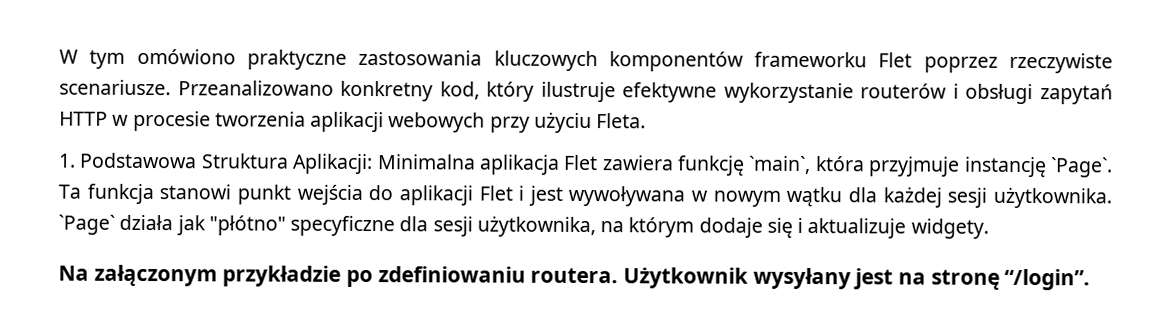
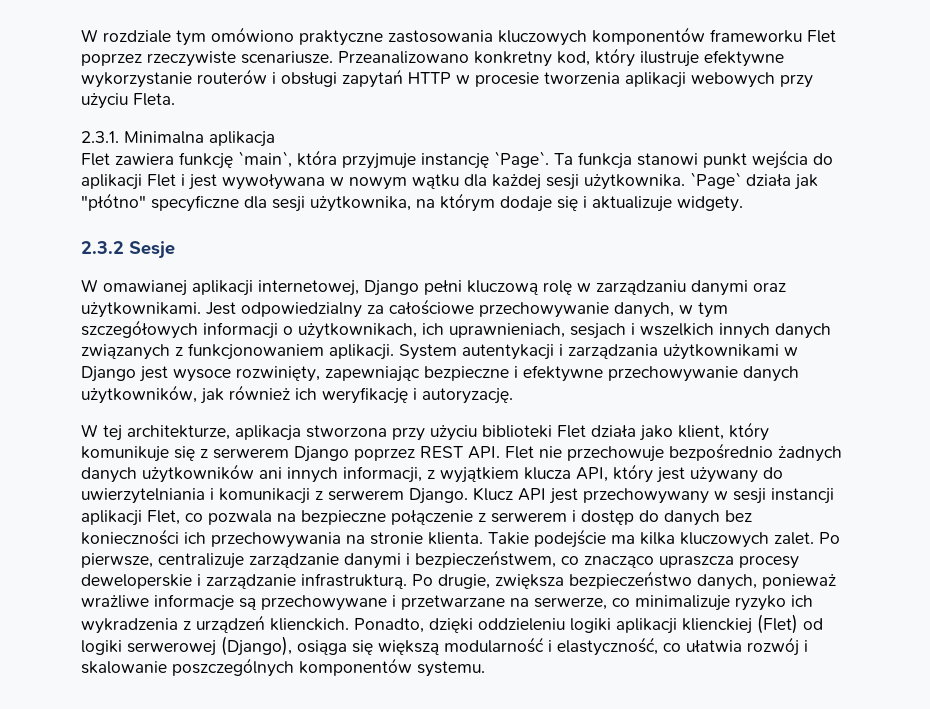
- W tym omówiono praktyczne zastosowania kluczowych komponentów frameworku Flet poprzez rzeczywiste scenariusze.
+ W rozdziale tym omówiono praktyczne zastosowania kluczowych komponentów frameworku Flet poprzez rzeczywiste scenariusze.
- 1. Podstawowa Struktura Aplikacji: Minimalna aplikacja Flet zawiera funkcję `main`, która przyjmuje instancję `Page`.
+ 2.3.1. Minimalna aplikacja
+ Flet zawiera funkcję `main`, która przyjmuje instancję `Page`.
- Na załączonym przykładzie po zdefiniowaniu routera. Użytkownik wysyłany jest na stronę “/login”.
+ 2.3.2 Sesje
+ W omawianej aplikacji internetowej, Django pełni kluczową rolę w zarządzaniu danymi oraz użytkownikami. Jest odpowiedzialny za całościowe przechowywanie danych, w tym szczegółowych informacji o użytkownikach, ich uprawnieniach, sesjach i wszelkich innych danych związanych z funkcjonowaniem aplikacji. System autentykacji i zarządzania użytkownikami w Django jest wysoce rozwinięty, zapewniając bezpieczne i efektywne przechowywanie danych użytkowników, jak również ich weryfikację i autoryzację.
+ W tej architekturze, aplikacja stworzona przy użyciu biblioteki Flet działa jako klient, który komunikuje się z serwerem Django poprzez REST API. Flet nie przechowuje bezpośrednio żadnych danych użytkowników ani innych informacji, z wyjątkiem klucza API, który jest używany do uwierzytelniania i komunikacji z serwerem Django. Klucz API jest przechowywany w sesji instancji aplikacji Flet, co pozwala na bezpieczne połączenie z serwerem i dostęp do danych bez konieczności ich przechowywania na stronie klienta. Takie podejście ma kilka kluczowych zalet. Po pierwsze, centralizuje zarządzanie danymi i bezpieczeństwem, co znacząco upraszcza procesy deweloperskie i zarządzanie infrastrukturą. Po drugie, zwiększa bezpieczeństwo danych, ponieważ wrażliwe informacje są przechowywane i przetwarzane na serwerze, co minimalizuje ryzyko ich wykradzenia z urządzeń klienckich. Ponadto, dzięki oddzieleniu logiki aplikacji klienckiej (Flet) od logiki serwerowej (Django), osiąga się większą modularność i elastyczność, co ułatwia rozwój i skalowanie poszczególnych komponentów systemu.

